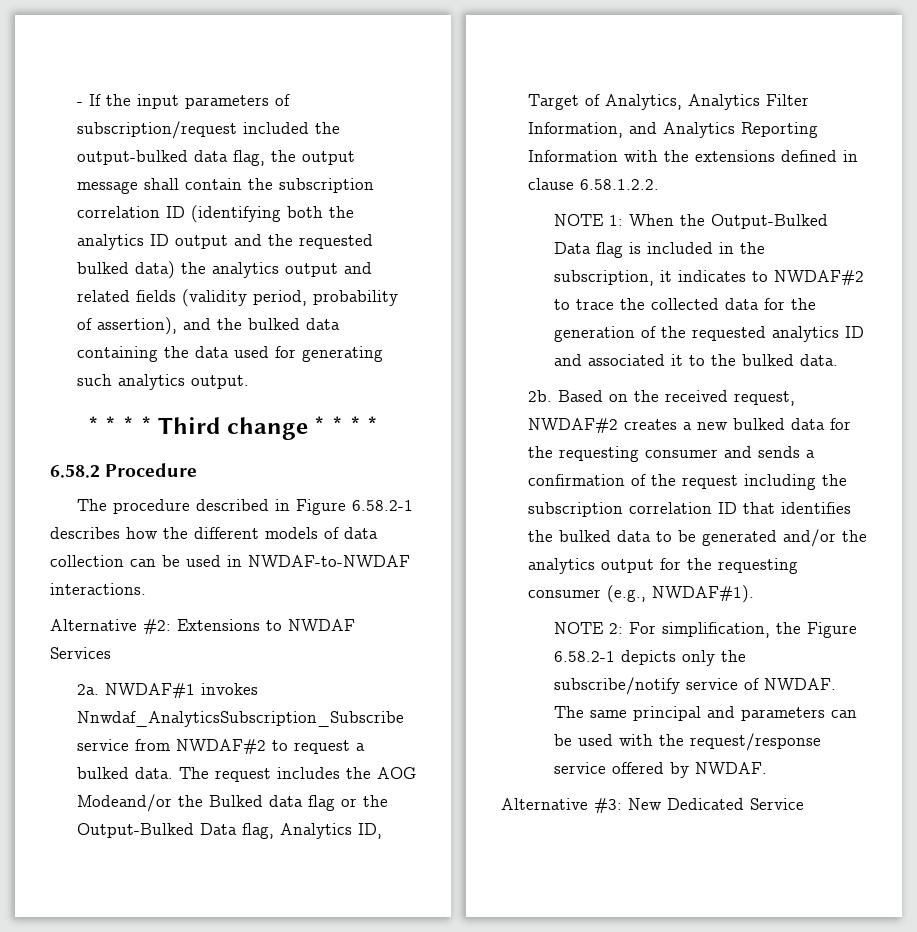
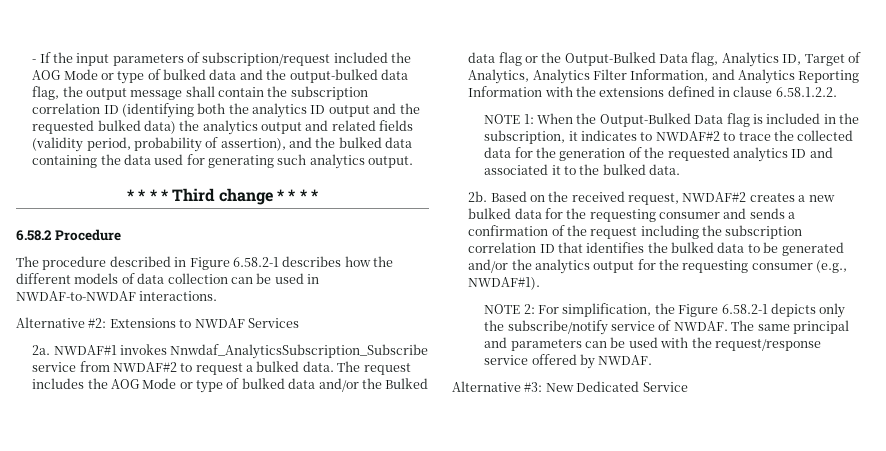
- - If the input parameters of subscription/request included the output-bulked data flag, the output message shall contain the subscription correlation ID (identifying both the analytics ID output and the requested bulked data) the analytics output and related fields (validity period, probability of assertion), and the bulked data containing the data used for generating such analytics output.
+ - If the input parameters of subscription/request included the AOG Mode or type of bulked data and the output-bulked data flag, the output message shall contain the subscription correlation ID (identifying both the analytics ID output and the requested bulked data) the analytics output and related fields (validity period, probability of assertion), and the bulked data containing the data used for generating such analytics output.
- The request includes the AOG Modeand/or the Bulked data flag or the Output-Bulked Data flag, Analytics ID, Target of Analytics, Analytics Filter Information, and Analytics Reporting Information with the extensions defined in clause 6.58.1.2.2.
+ The request includes the AOG Mode or type of bulked data and/or the Bulked data flag or the Output-Bulked Data flag, Analytics ID, Target of Analytics, Analytics Filter Information, and Analytics Reporting Information with the extensions defined in clause 6.58.1.2.2.

